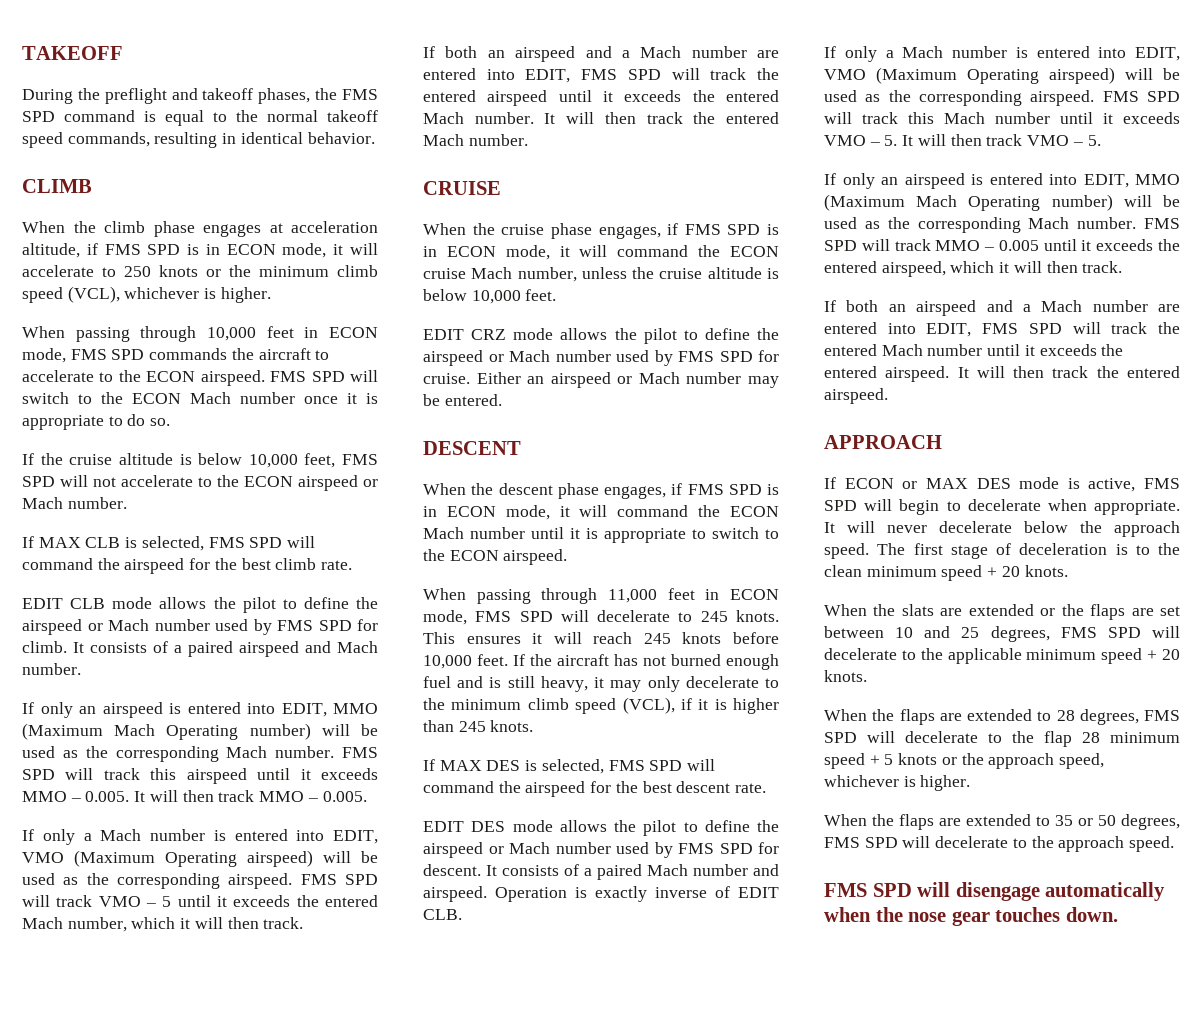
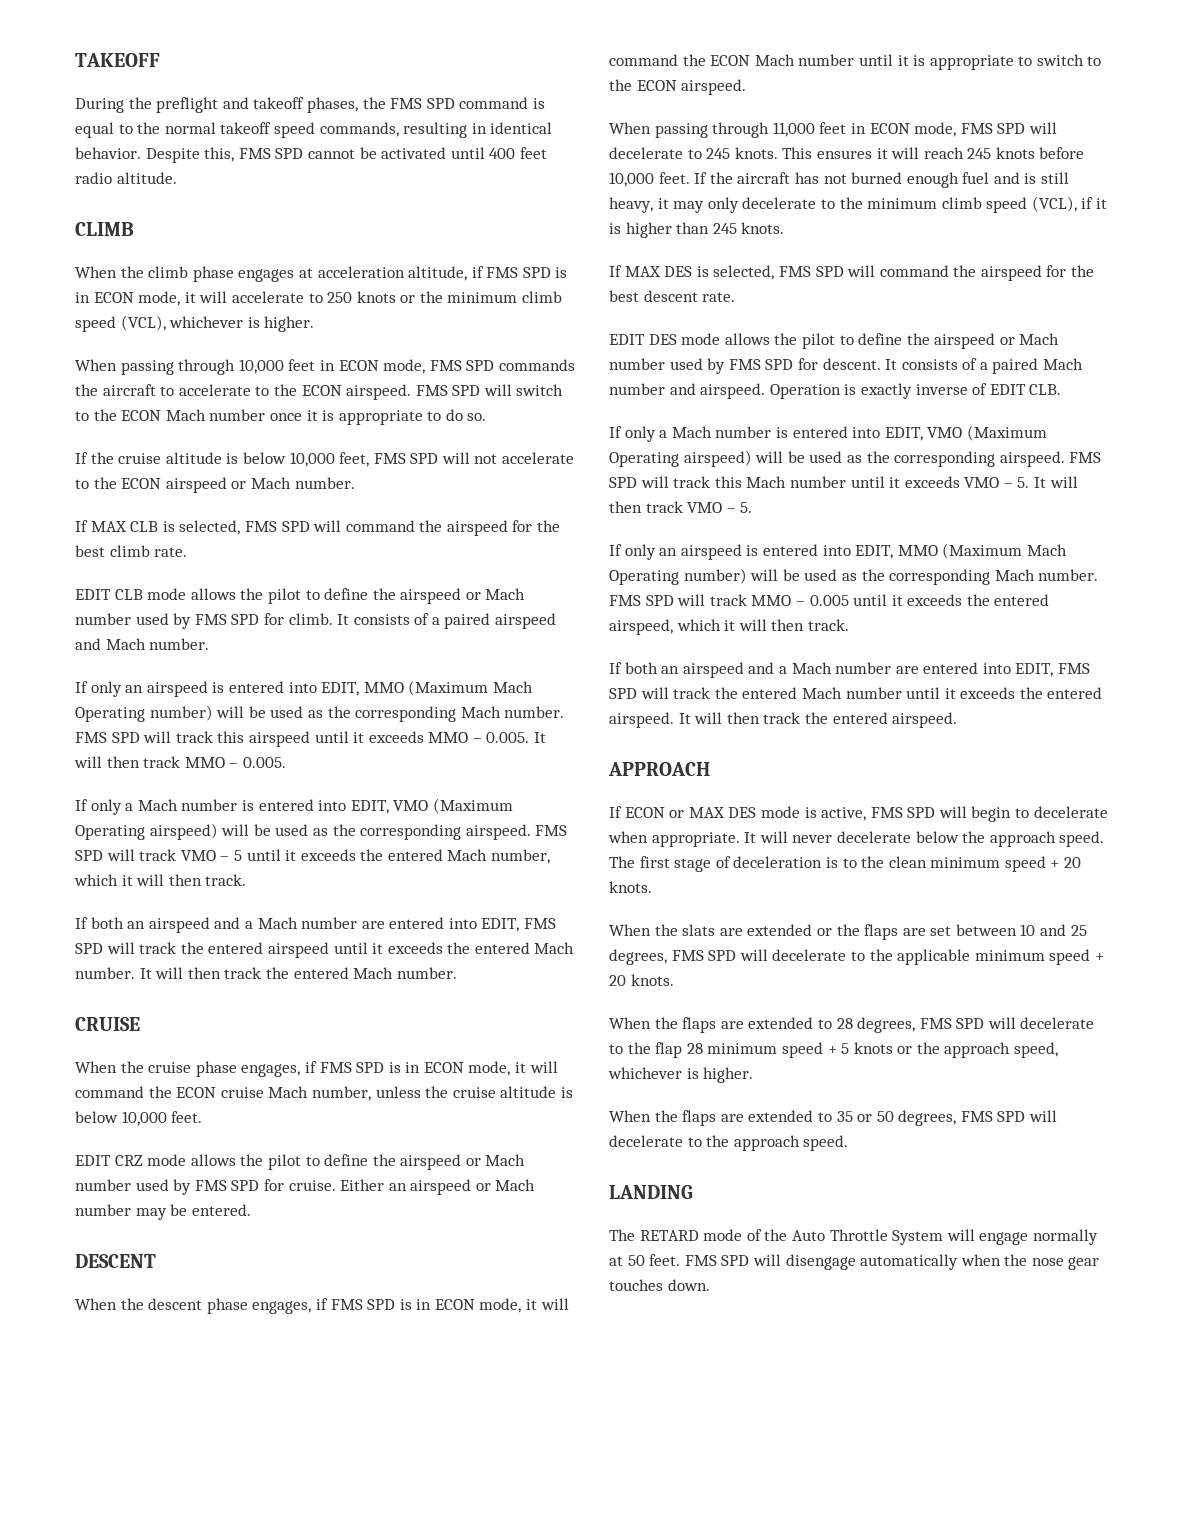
+ Despite this, FMS SPD cannot be activated until 400 feet radio altitude.
+ LANDING
+ The RETARD mode of the Auto Throttle System will engage normally at 50 feet.

